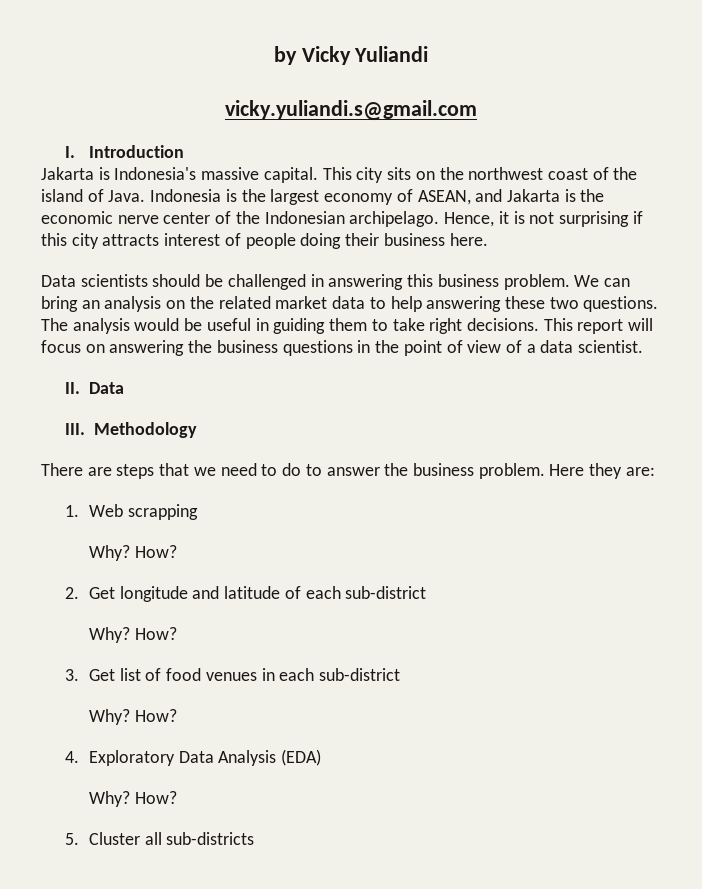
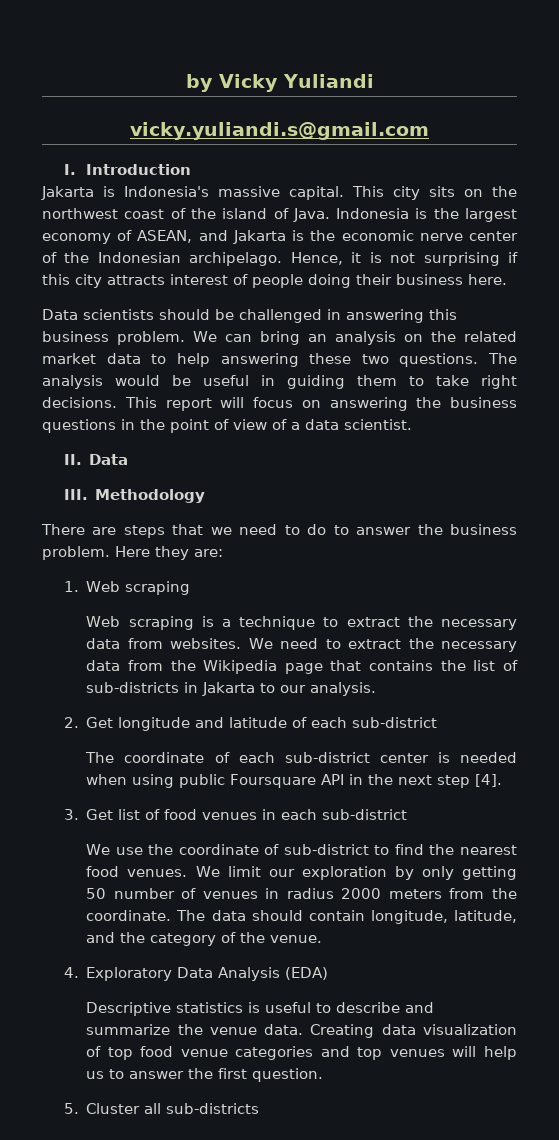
- 1. Web scrapping
- Why? How?
+ 1. Web scraping
+ Web scraping is a technique to extract the necessary data from websites. We need to extract the necessary data from the Wikipedia page that contains the list of sub-districts in Jakarta to our analysis.
  2. Get longitude and latitude of each sub-district
- Why? How?
+ The coordinate of each sub-district center is needed when using public Foursquare API in the next step [4].
  3. Get list of food venues in each sub-district
- Why? How?
+ We use the coordinate of sub-district to find the nearest food venues. We limit our exploration by only getting 50 number of venues in radius 2000 meters from the coordinate. The data should contain longitude, latitude, and the category of the venue.
  4. Exploratory Data Analysis (EDA)
- Why? How?
+ Descriptive statistics is useful to describe and summarize the venue data. Creating data visualization of top food venue categories and top venues will help us to answer the first question.

